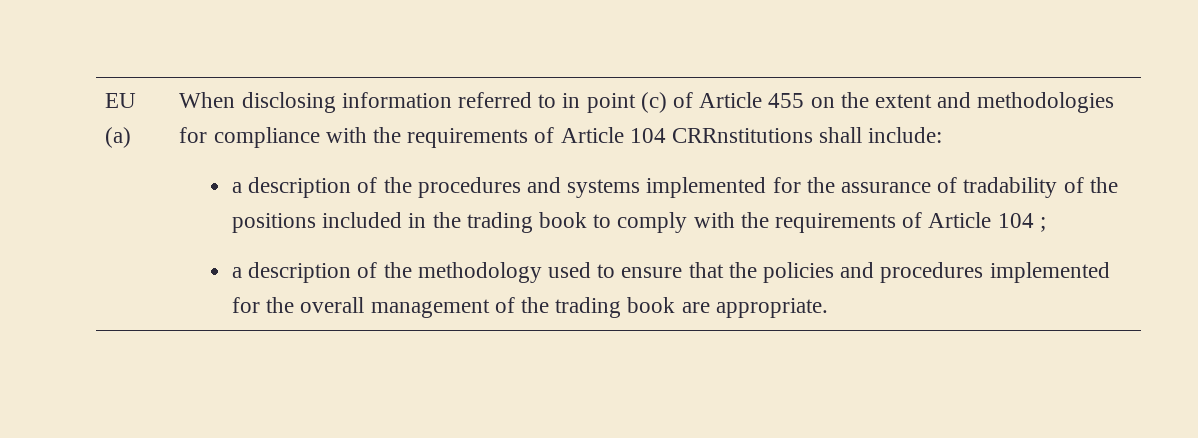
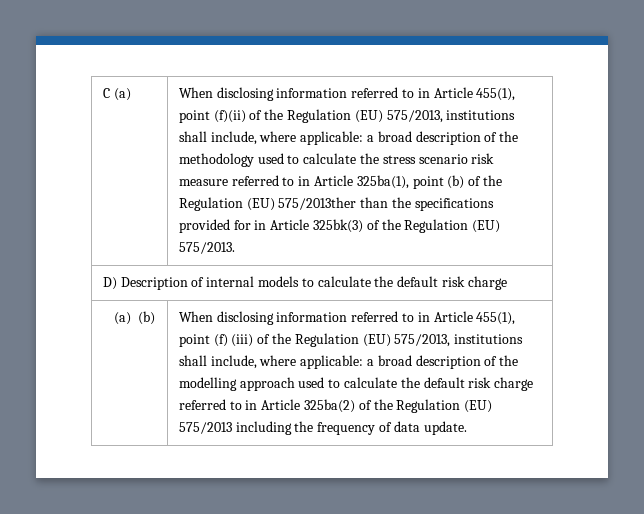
- EU (a)
+ C (a)
- When disclosing information referred to in point (c) of Article 455 on the extent and methodologies for compliance with the requirements of Article 104 CRRnstitutions shall include:
- a description of the procedures and systems implemented for the assurance of tradability of the positions included in the trading book to comply with the requirements of Article 104 ;
- a description of the methodology used to ensure that the policies and procedures implemented for the overall management of the trading book are appropriate.
+ When disclosing information referred to in Article 455(1), point (f)(ii) of the Regulation (EU) 575/2013, institutions shall include, where applicable: a broad description of the methodology used to calculate the stress scenario risk measure referred to in Article 325ba(1), point (b) of the Regulation (EU) 575/2013ther than the specifications provided for in Article 325bk(3) of the Regulation (EU) 575/2013.
+ D) Description of internal models to calculate the default risk charge
+ (a) (b) | When disclosing information referred to in Article 455(1), point (f) (iii) of the Regulation (EU) 575/2013, institutions shall include, where applicable: a broad description of the modelling approach used to calculate the default risk charge referred to in Article 325ba(2) of the Regulation (EU) 575/2013 including the frequency of data update.

